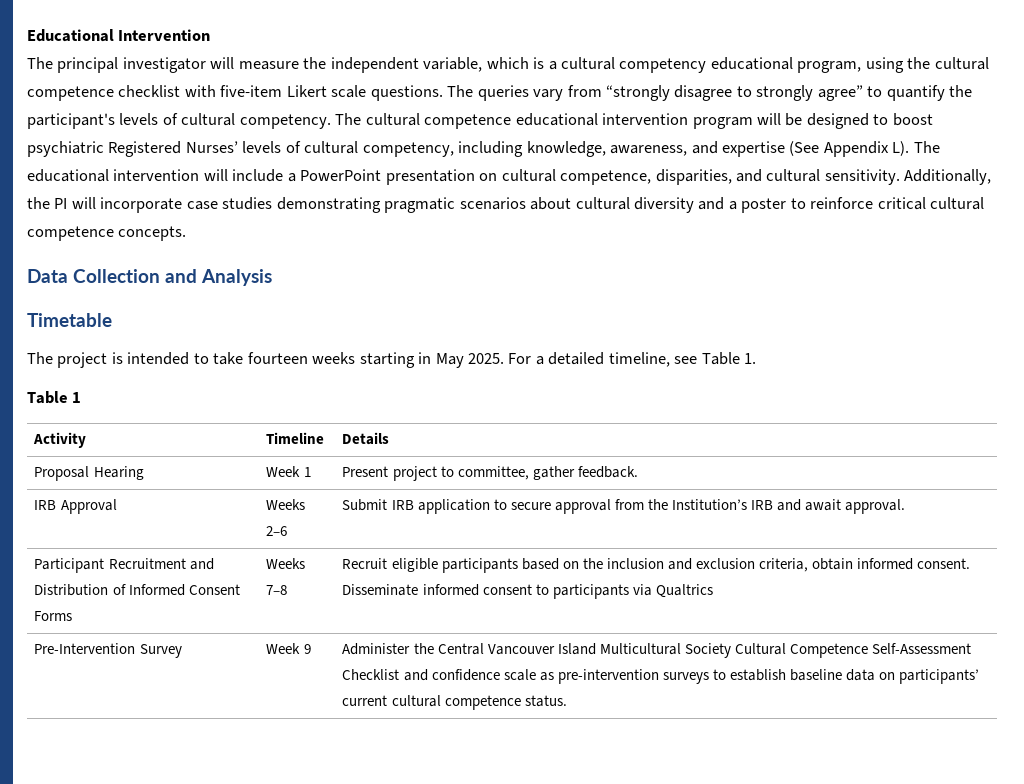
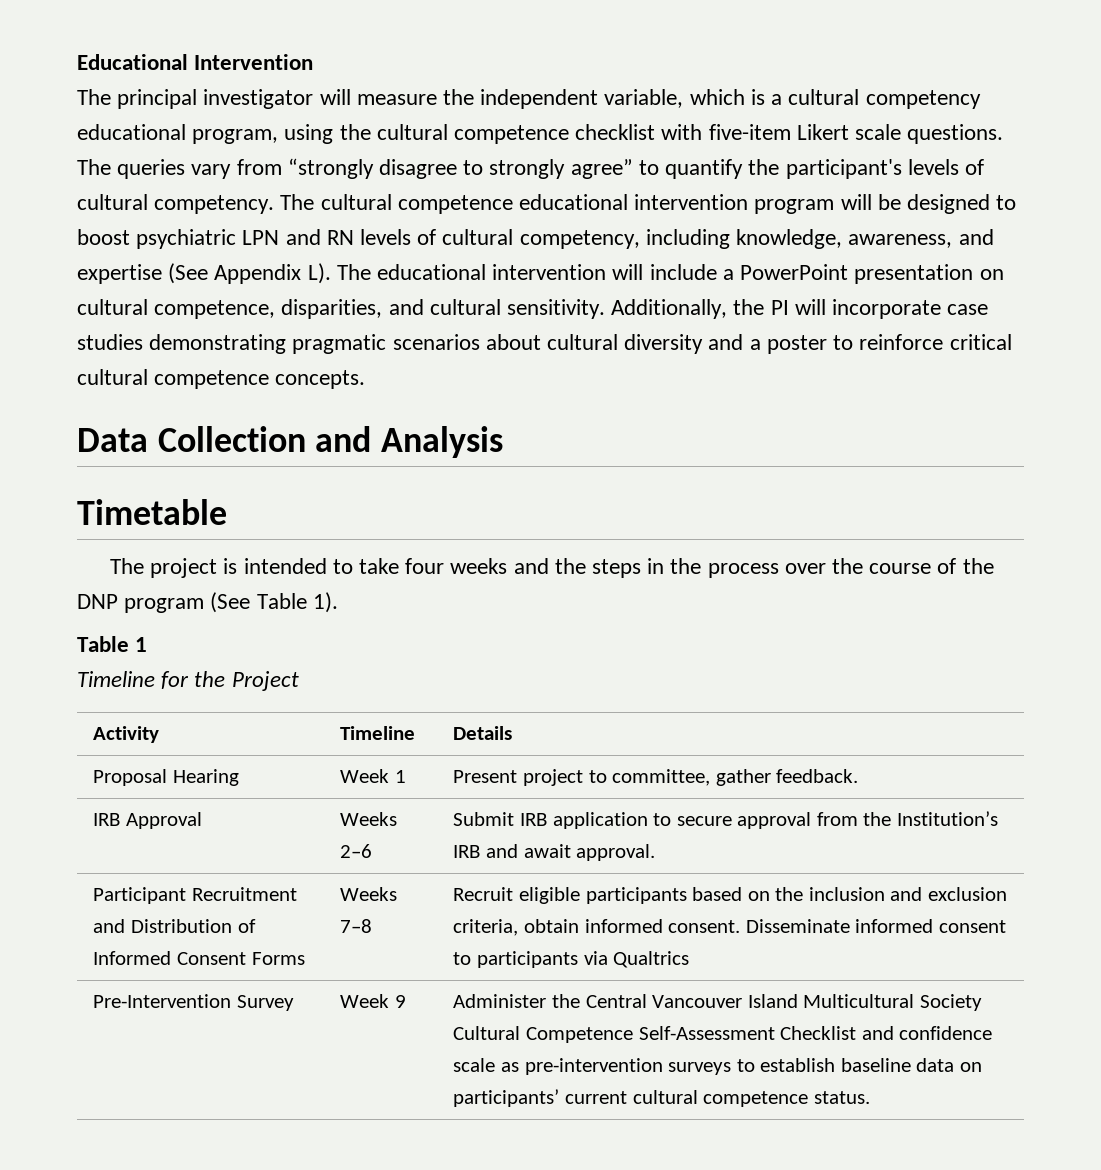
- The cultural competence educational intervention program will be designed to boost psychiatric Registered Nurses’ levels of cultural competency, including knowledge, awareness, and expertise (See Appendix L). The educational intervention will include a PowerPoint presentation on cultural competence, disparities, and cultural sensitivity.
+ The cultural competence educational intervention program will be designed to boost psychiatric LPN and RN levels of cultural competency, including knowledge, awareness, and expertise (See Appendix L). The educational intervention will include a PowerPoint presentation on cultural competence, disparities, and cultural sensitivity.
- The project is intended to take fourteen weeks starting in May 2025. For a detailed timeline, see Table 1.
+ The project is intended to take four weeks and the steps in the process over the course of the DNP program (See Table 1).
  Table 1
+ Timeline for the Project

